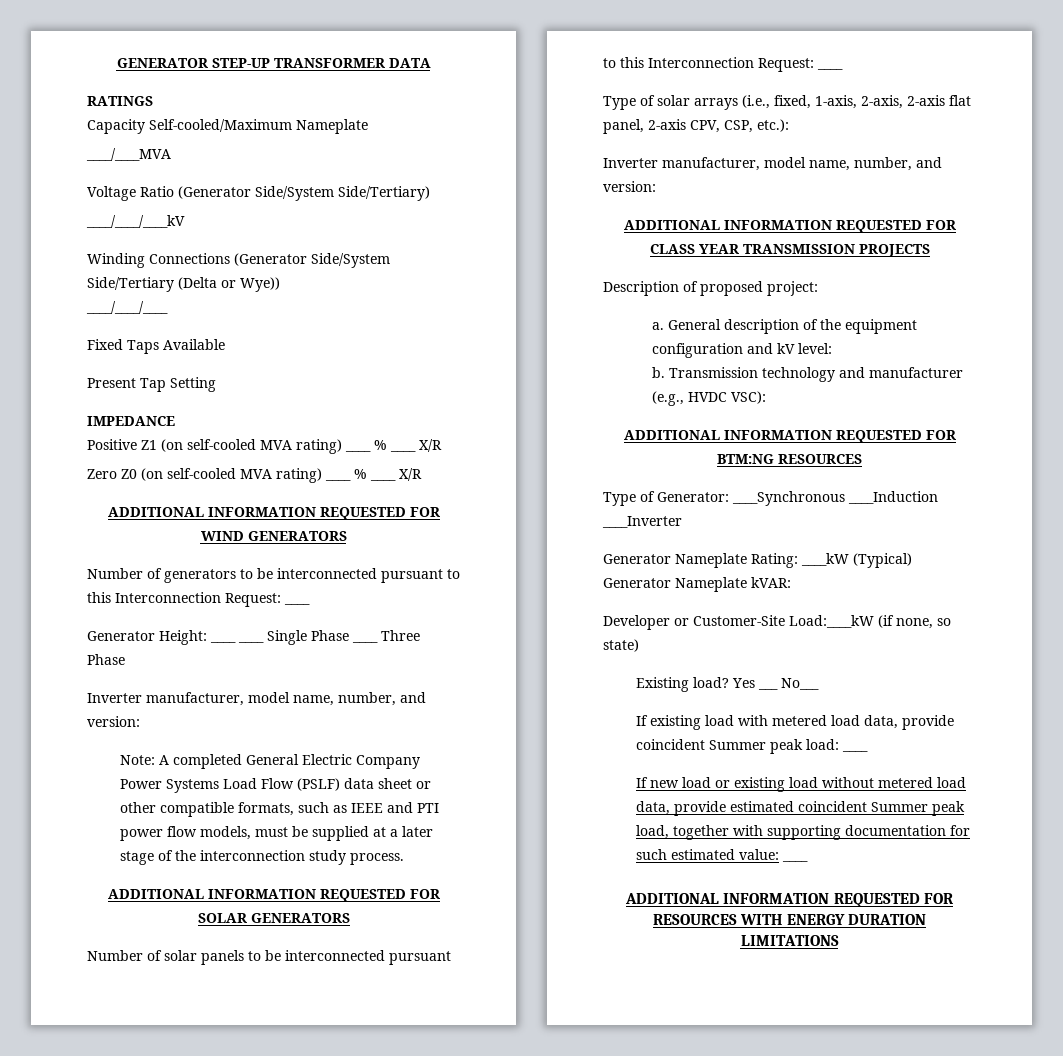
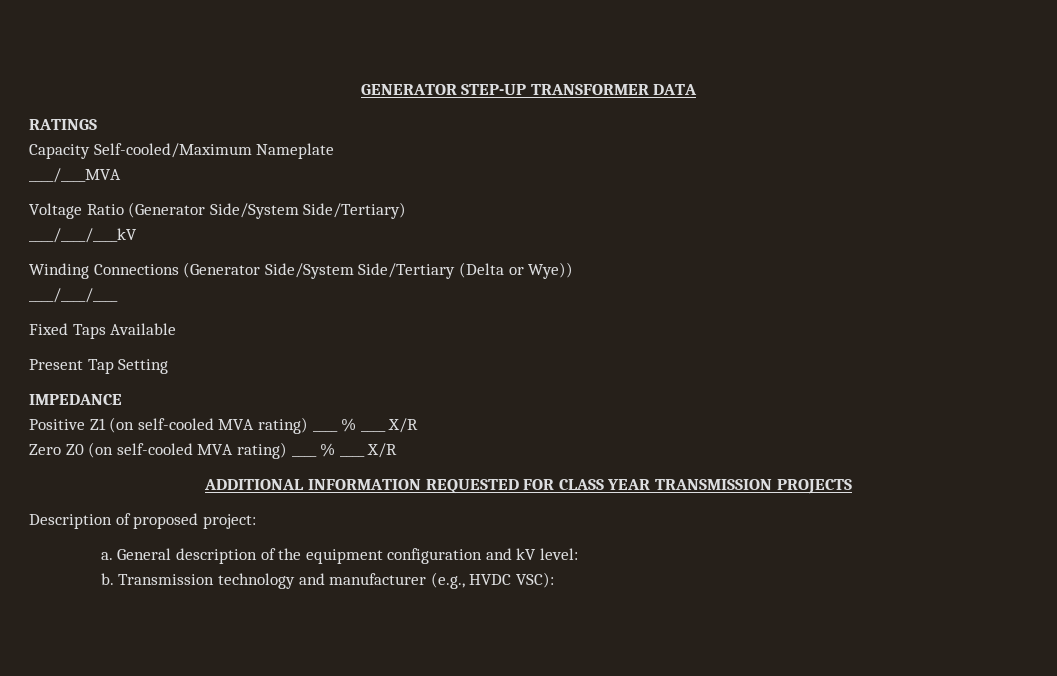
- ADDITIONAL INFORMATION REQUESTED FOR WIND GENERATORS
- Number of generators to be interconnected pursuant to this Interconnection Request: ____
- Generator Height: ____ ____ Single Phase ____ Three Phase
- Inverter manufacturer, model name, number, and version:
- Note: A completed General Electric Company Power Systems Load Flow (PSLF) data sheet or other compatible formats, such as IEEE and PTI power flow models, must be supplied at a later stage of the interconnection study process.
- ADDITIONAL INFORMATION REQUESTED FOR SOLAR GENERATORS
- Number of solar panels to be interconnected pursuant to this Interconnection Request: ____
- Type of solar arrays (i.e., fixed, 1-axis, 2-axis, 2-axis flat panel, 2-axis CPV, CSP, etc.):
- Inverter manufacturer, model name, number, and version:
- ADDITIONAL INFORMATION REQUESTED FOR BTM:NG RESOURCES
- Type of Generator: ____Synchronous ____Induction ____Inverter
- Generator Nameplate Rating: ____kW (Typical) Generator Nameplate kVAR:
- Developer or Customer-Site Load:____kW (if none, so state)
- Existing load? Yes ___ No___
- If existing load with metered load data, provide coincident Summer peak load: ____
- If new load or existing load without metered load data, provide estimated coincident Summer peak load, together with supporting documentation for such estimated value: ____
- ADDITIONAL INFORMATION REQUESTED FOR RESOURCES WITH ENERGY DURATION LIMITATIONS

